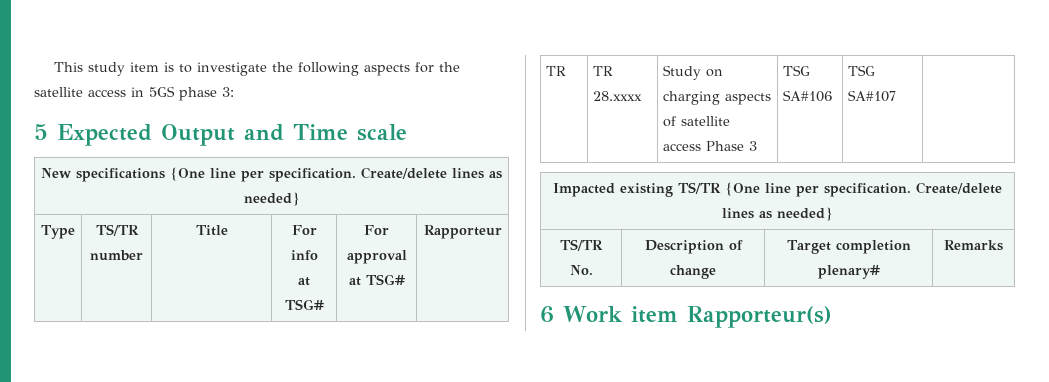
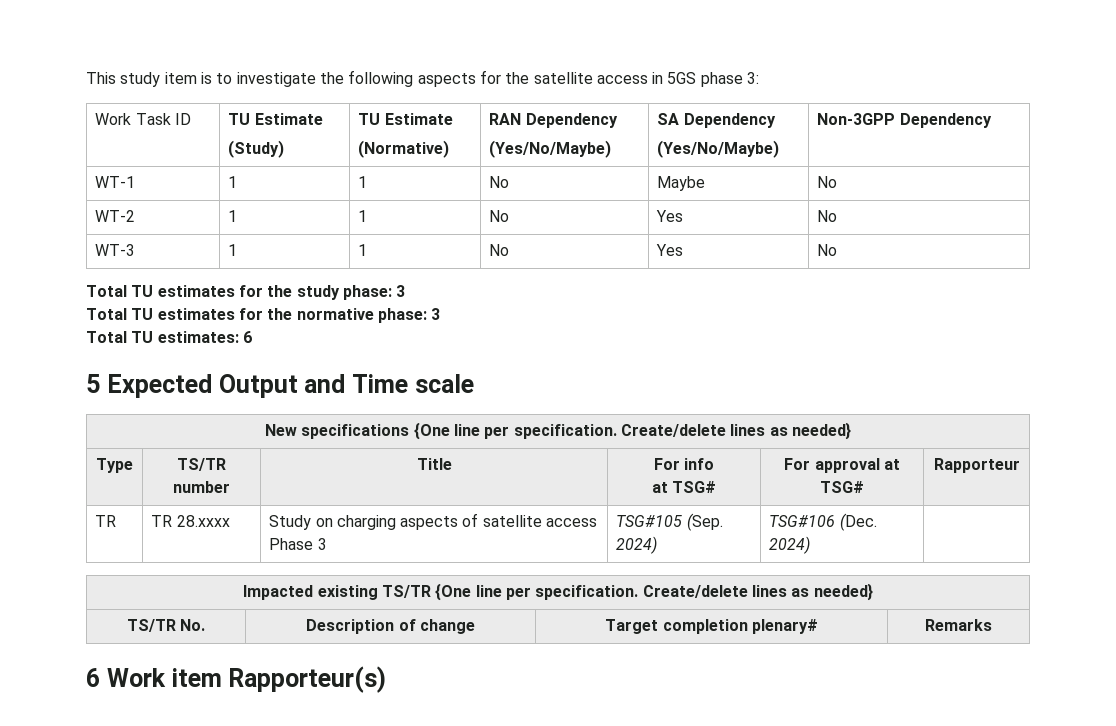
+ Work Task ID | TU Estimate
+ (Study) | TU Estimate
+ (Normative) | RAN Dependency
+ (Yes/No/Maybe) | SA Dependency
+ (Yes/No/Maybe) | Non-3GPP Dependency
+ WT-1 | 1 | 1 | No | Maybe | No
+ WT-2 | 1 | 1 | No | Yes | No
+ WT-3 | 1 | 1 | No | Yes | No
+ Total TU estimates for the study phase: 3
+ Total TU estimates for the normative phase: 3
+ Total TU estimates: 6
- TR | TR 28.xxxx | Study on charging aspects of satellite access Phase 3 | TSG SA#106 | TSG SA#107 |
+ TR | TR 28.xxxx | Study on charging aspects of satellite access Phase 3 | TSG#105 (Sep. 2024) | TSG#106 (Dec. 2024) |

